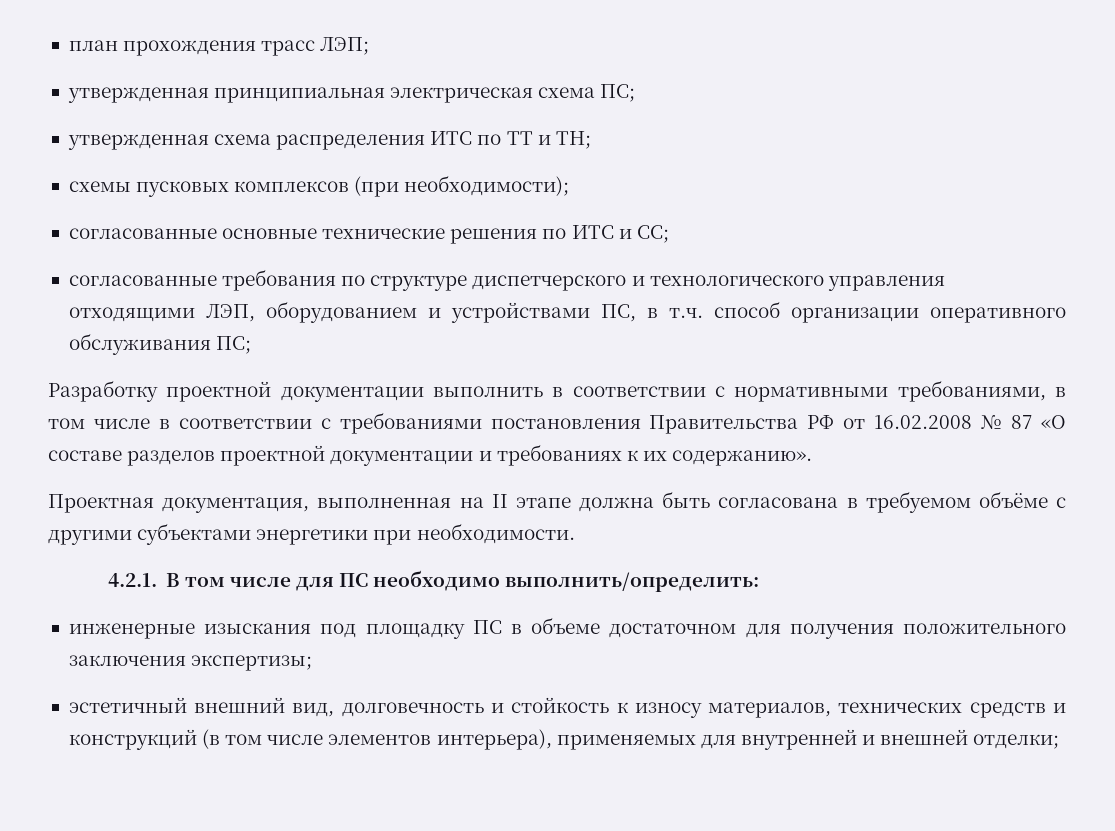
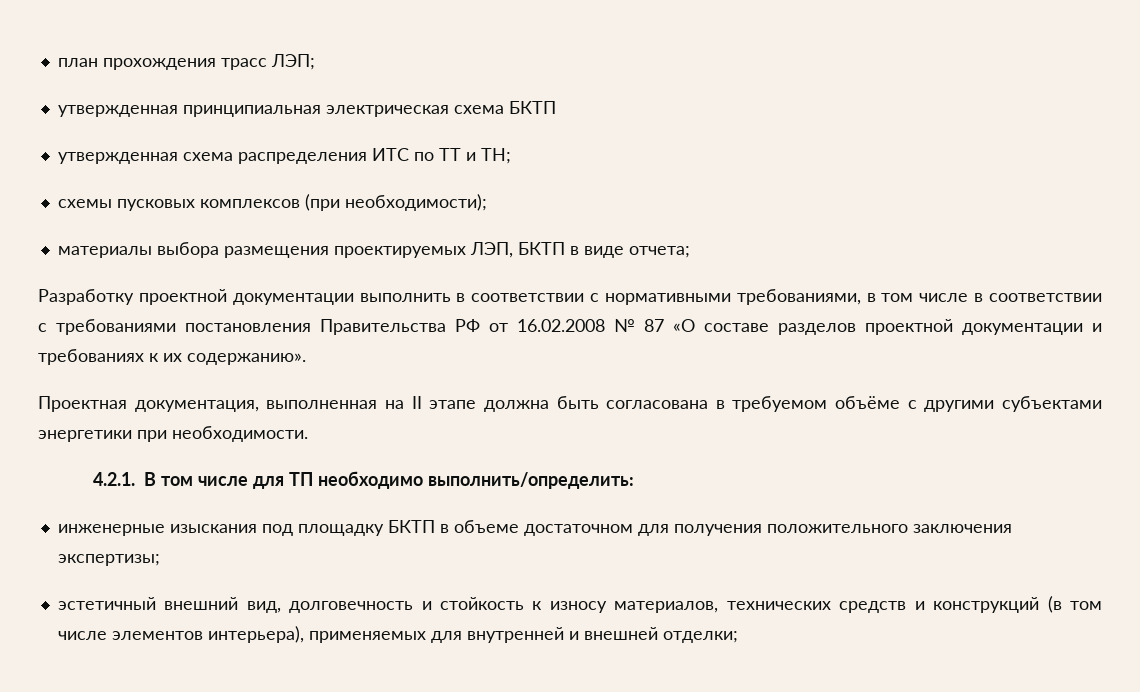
- утвержденная принципиальная электрическая схема ПС;
+ утвержденная принципиальная электрическая схема БКТП
- согласованные основные технические решения по ИТС и СС;
- согласованные требования по структуре диспетчерского и технологического управления отходящими ЛЭП, оборудованием и устройствами ПС, в т.ч. способ организации оперативного обслуживания ПС;
+ материалы выбора размещения проектируемых ЛЭП, БКТП в виде отчета;
- 4.2.1. В том числе для ПС необходимо выполнить/определить:
+ 4.2.1. В том числе для ТП необходимо выполнить/определить:
- инженерные изыскания под площадку ПС в объеме достаточном для получения положительного заключения экспертизы;
+ инженерные изыскания под площадку БКТП в объеме достаточном для получения положительного заключения экспертизы;

